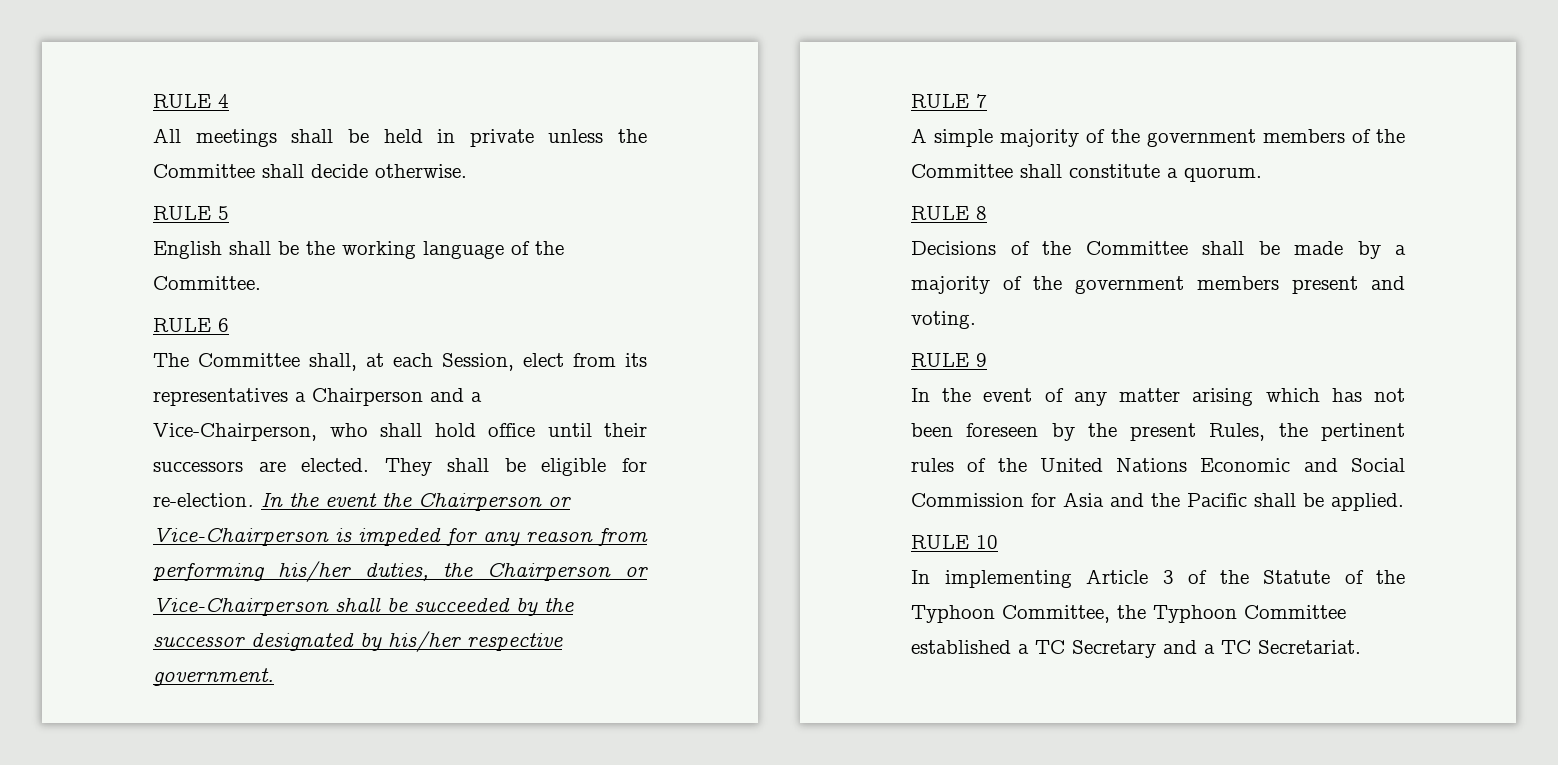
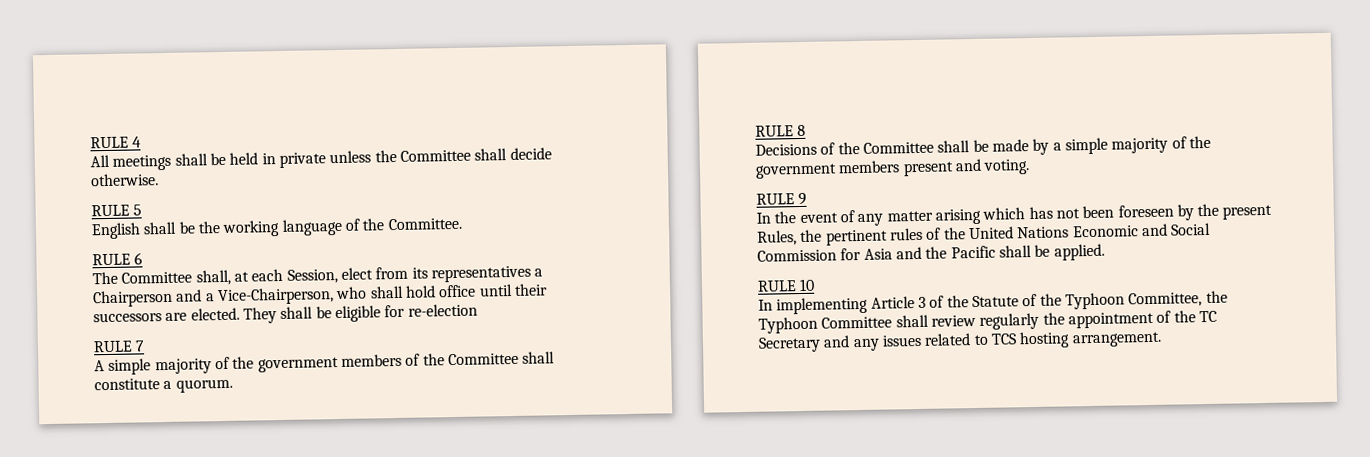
- They shall be eligible for re-election. In the event the Chairperson or Vice-Chairperson is impeded for any reason from performing his/her duties, the Chairperson or Vice-Chairperson shall be succeeded by the successor designated by his/her respective government.
+ They shall be eligible for re-election
- Decisions of the Committee shall be made by a majority of the government members present and voting.
+ Decisions of the Committee shall be made by a simple majority of the government members present and voting.
- In implementing Article 3 of the Statute of the Typhoon Committee, the Typhoon Committee established a TC Secretary and a TC Secretariat.
+ In implementing Article 3 of the Statute of the Typhoon Committee, the Typhoon Committee shall review regularly the appointment of the TC Secretary and any issues related to TCS hosting arrangement.

